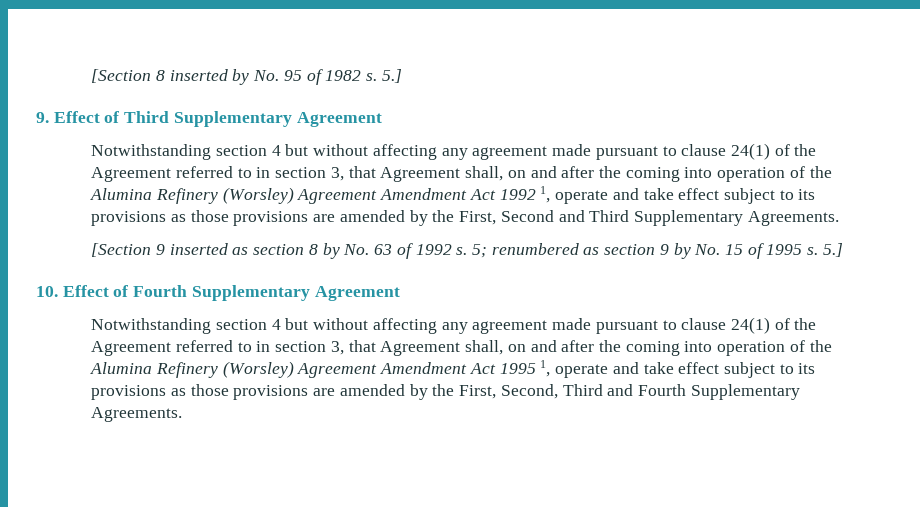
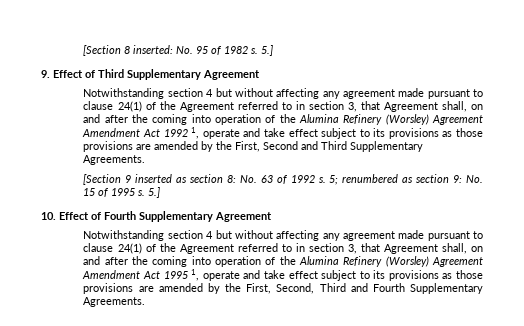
- [Section 8 inserted by No. 95 of 1982 s.
+ [Section 8 inserted: No. 95 of 1982 s.
- [Section 9 inserted as section 8 by No. 63 of 1992 s.
+ [Section 9 inserted as section 8: No. 63 of 1992 s.
- 5; renumbered as section 9 by No. 15 of 1995 s.
+ 5; renumbered as section 9: No. 15 of 1995 s.

